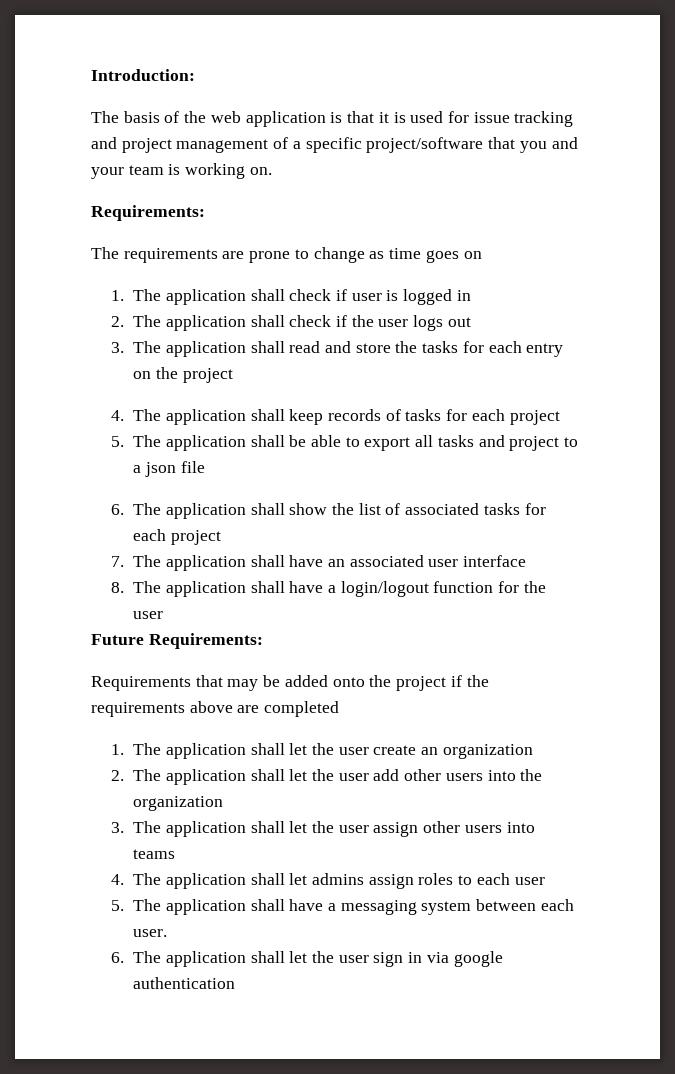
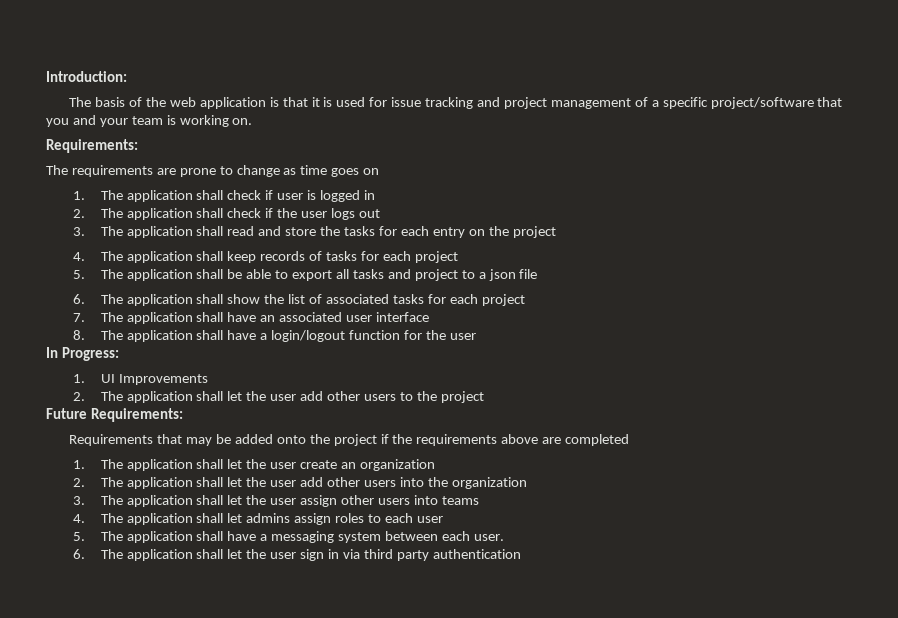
+ In Progress:
+ 1. UI Improvements
+ 2. The application shall let the user add other users to the project
- 6. The application shall let the user sign in via google authentication
+ 6. The application shall let the user sign in via third party authentication

